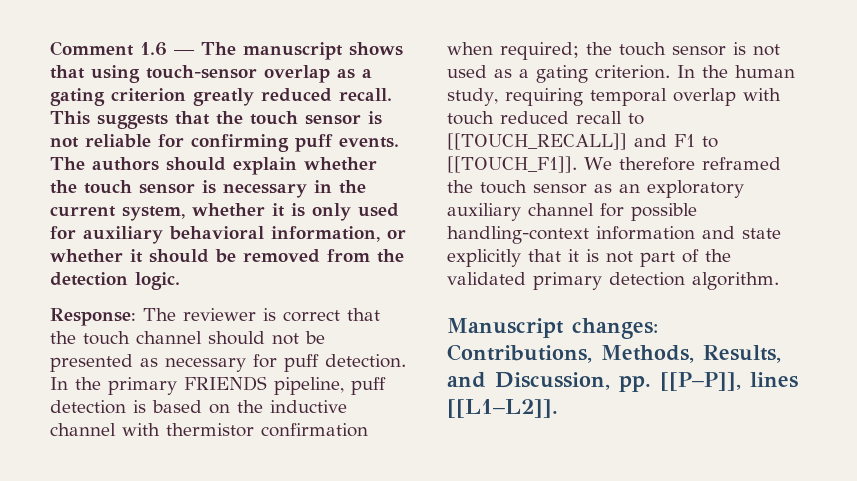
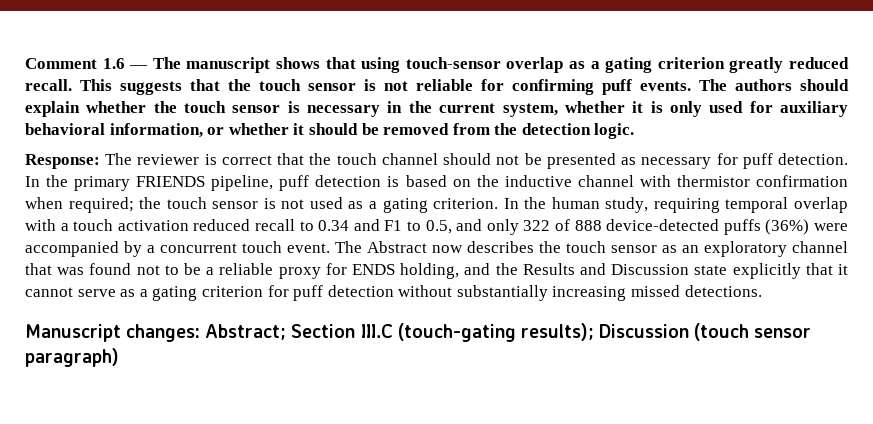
- In the human study, requiring temporal overlap with touch reduced recall to [[TOUCH_RECALL]] and F1 to [[TOUCH_F1]]. We therefore reframed the touch sensor as an exploratory auxiliary channel for possible handling-context information and state explicitly that it is not part of the validated primary detection algorithm.
- Manuscript changes: Contributions, Methods, Results, and Discussion, pp. [[P–P]], lines [[L1–L2]].
+ In the human study, requiring temporal overlap with a touch activation reduced recall to 0.34 and F1 to 0.5, and only 322 of 888 device-detected puffs (36%) were accompanied by a concurrent touch event. The Abstract now describes the touch sensor as an exploratory channel that was found not to be a reliable proxy for ENDS holding, and the Results and Discussion state explicitly that it cannot serve as a gating criterion for puff detection without substantially increasing missed detections.
+ Manuscript changes: Abstract; Section III.C (touch-gating results); Discussion (touch sensor paragraph)

